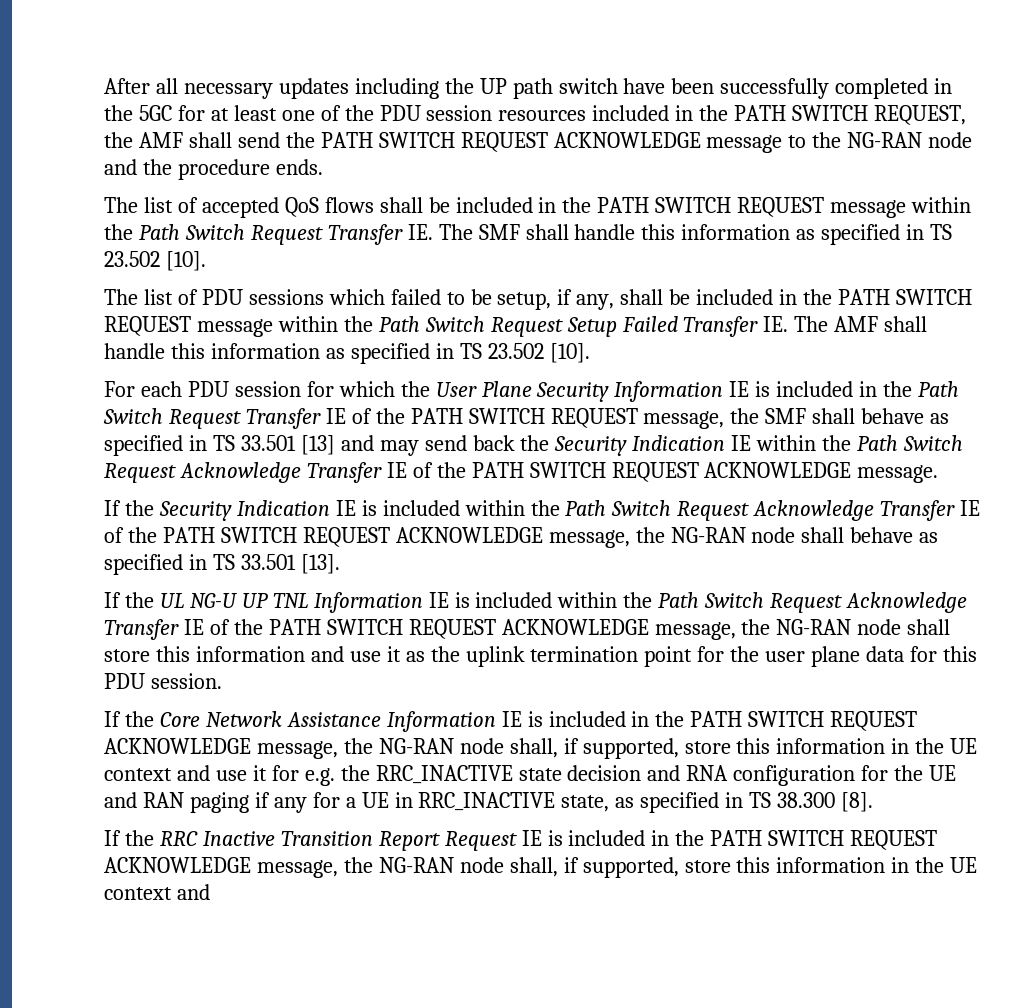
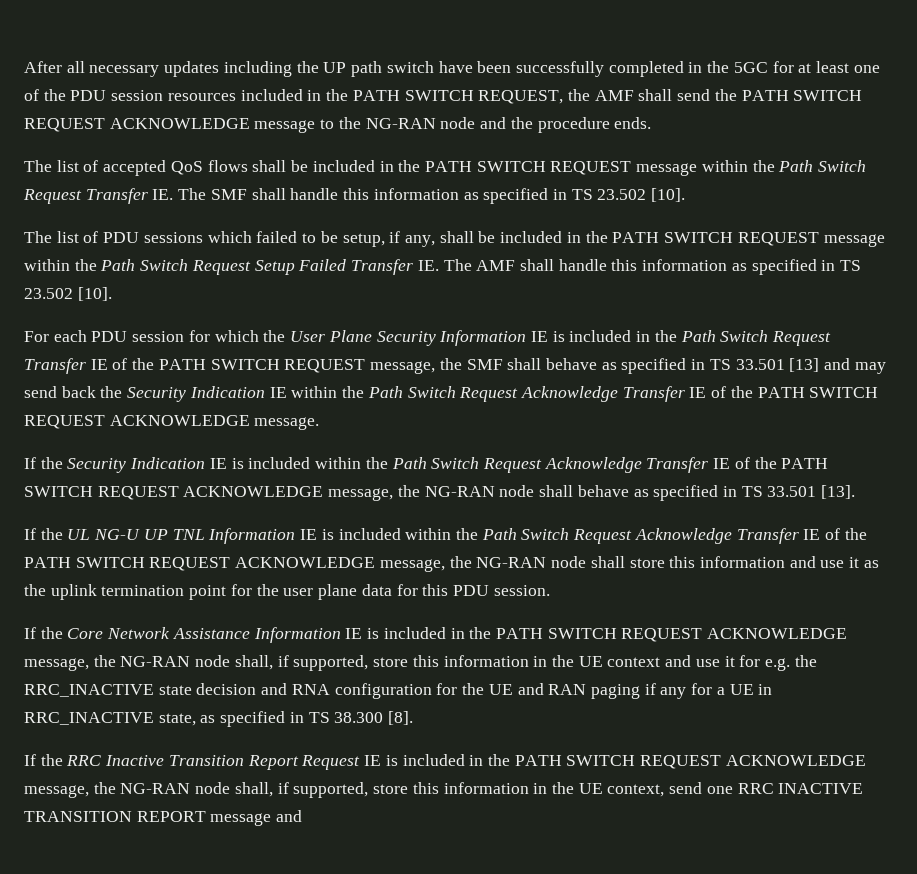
- If the RRC Inactive Transition Report Request IE is included in the PATH SWITCH REQUEST ACKNOWLEDGE message, the NG-RAN node shall, if supported, store this information in the UE context and
+ If the RRC Inactive Transition Report Request IE is included in the PATH SWITCH REQUEST ACKNOWLEDGE message, the NG-RAN node shall, if supported, store this information in the UE context, send one RRC INACTIVE TRANSITION REPORT message and

